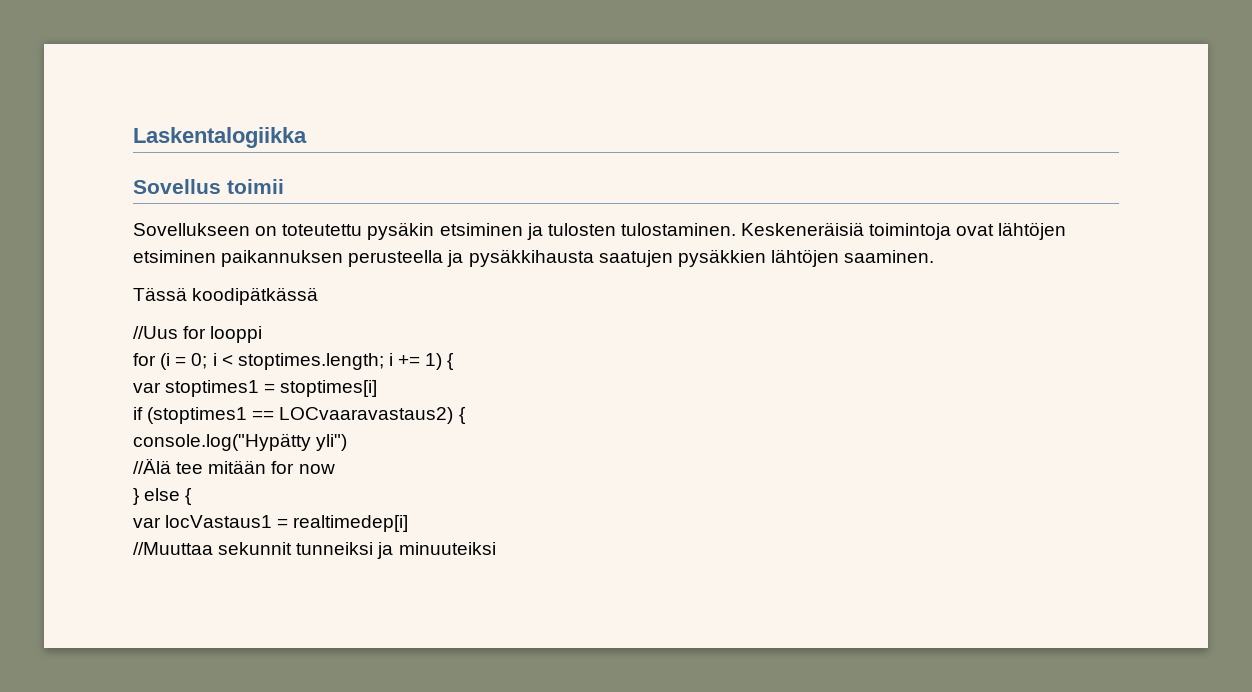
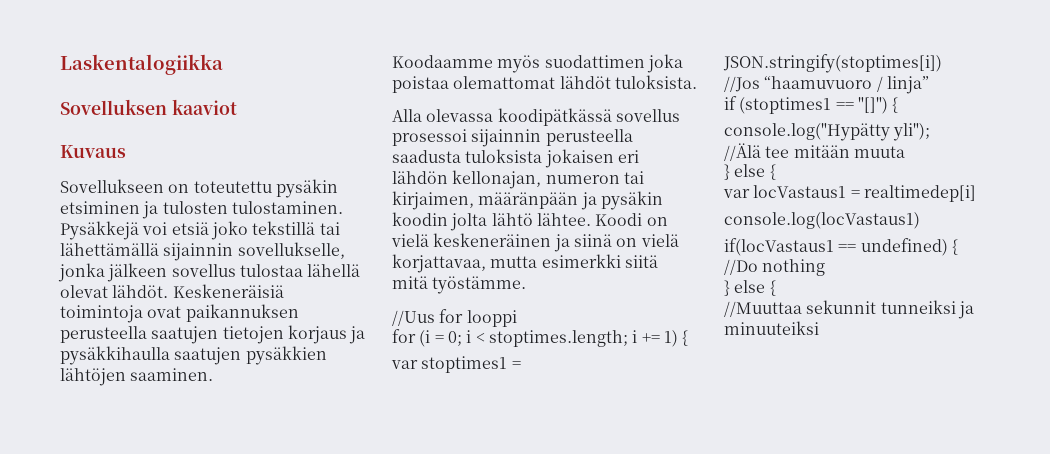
- Sovellus toimii
+ Sovelluksen kaaviot
+ Kuvaus
- Keskeneräisiä toimintoja ovat lähtöjen etsiminen paikannuksen perusteella ja pysäkkihausta saatujen pysäkkien lähtöjen saaminen.
- Tässä koodipätkässä
+ Pysäkkejä voi etsiä joko tekstillä tai lähettämällä sijainnin sovellukselle, jonka jälkeen sovellus tulostaa lähellä olevat lähdöt. Keskeneräisiä toimintoja ovat paikannuksen perusteella saatujen tietojen korjaus ja pysäkkihaulla saatujen pysäkkien lähtöjen saaminen.
+ Koodaamme myös suodattimen joka poistaa olemattomat lähdöt tuloksista.
+ Alla olevassa koodipätkässä sovellus prosessoi sijainnin perusteella saadusta tuloksista jokaisen eri lähdön kellonajan, numeron tai kirjaimen, määränpään ja pysäkin koodin jolta lähtö lähtee. Koodi on vielä keskeneräinen ja siinä on vielä korjattavaa, mutta esimerkki siitä mitä työstämme.
- var stoptimes1 = stoptimes[i]
+ var stoptimes1 = JSON.stringify(stoptimes[i])
+ //Jos “haamuvuoro / linja”
- if (stoptimes1 == LOCvaaravastaus2) {
+ if (stoptimes1 == "[]") {
- console.log("Hypätty yli")
+ console.log("Hypätty yli");
- //Älä tee mitään for now
+ //Älä tee mitään muuta
+ console.log(locVastaus1)
+ if(locVastaus1 == undefined) {
+ //Do nothing
+ } else {

